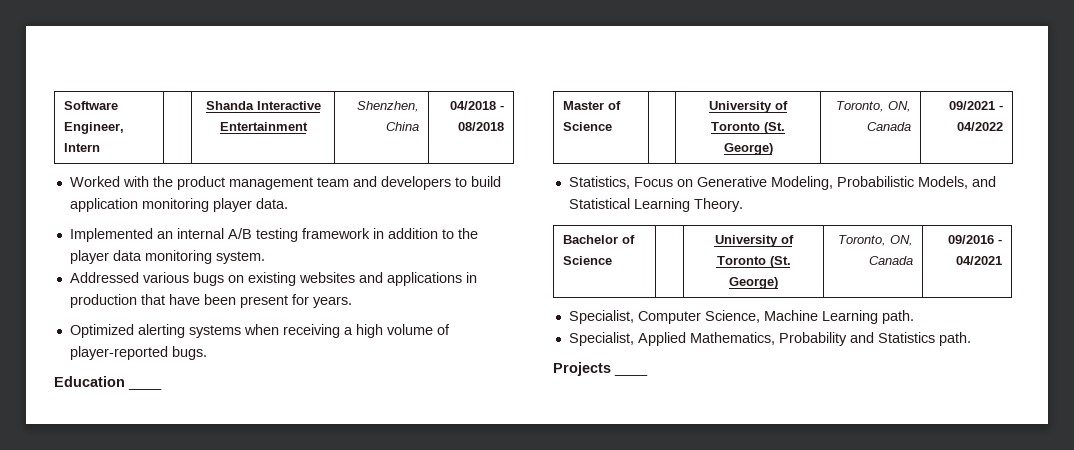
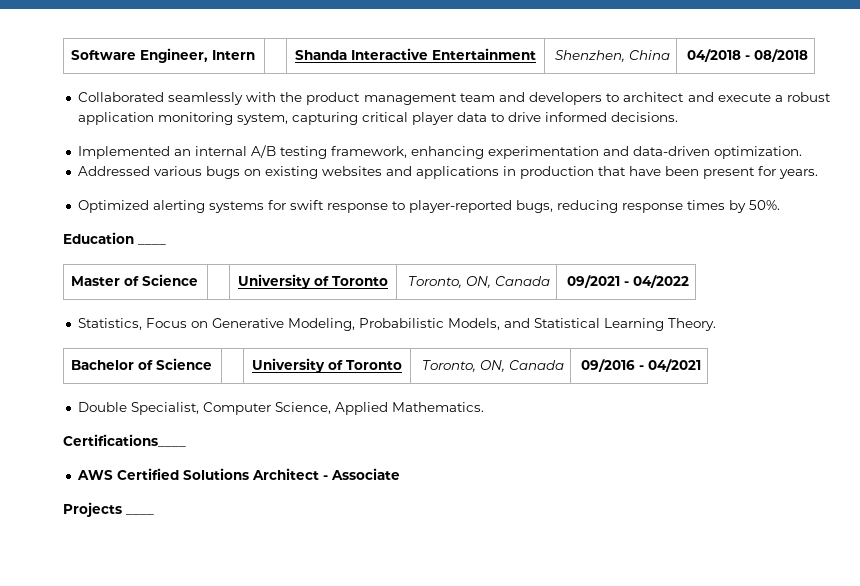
- Worked with the product management team and developers to build application monitoring player data.
+ Collaborated seamlessly with the product management team and developers to architect and execute a robust application monitoring system, capturing critical player data to drive informed decisions.
- Implemented an internal A/B testing framework in addition to the player data monitoring system.
+ Implemented an internal A/B testing framework, enhancing experimentation and data-driven optimization.
- Optimized alerting systems when receiving a high volume of player-reported bugs.
+ Optimized alerting systems for swift response to player-reported bugs, reducing response times by 50%.
- Master of Science | | University of Toronto (St. George) | Toronto, ON, Canada | 09/2021 - 04/2022
+ Master of Science | | University of Toronto | Toronto, ON, Canada | 09/2021 - 04/2022
- Bachelor of Science | | University of Toronto (St. George) | Toronto, ON, Canada | 09/2016 - 04/2021
+ Bachelor of Science | | University of Toronto | Toronto, ON, Canada | 09/2016 - 04/2021
- Specialist, Computer Science, Machine Learning path.
- Specialist, Applied Mathematics, Probability and Statistics path.
+ Double Specialist, Computer Science, Applied Mathematics.
+ Certifications____
+ AWS Certified Solutions Architect - Associate

